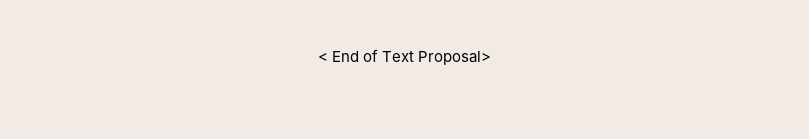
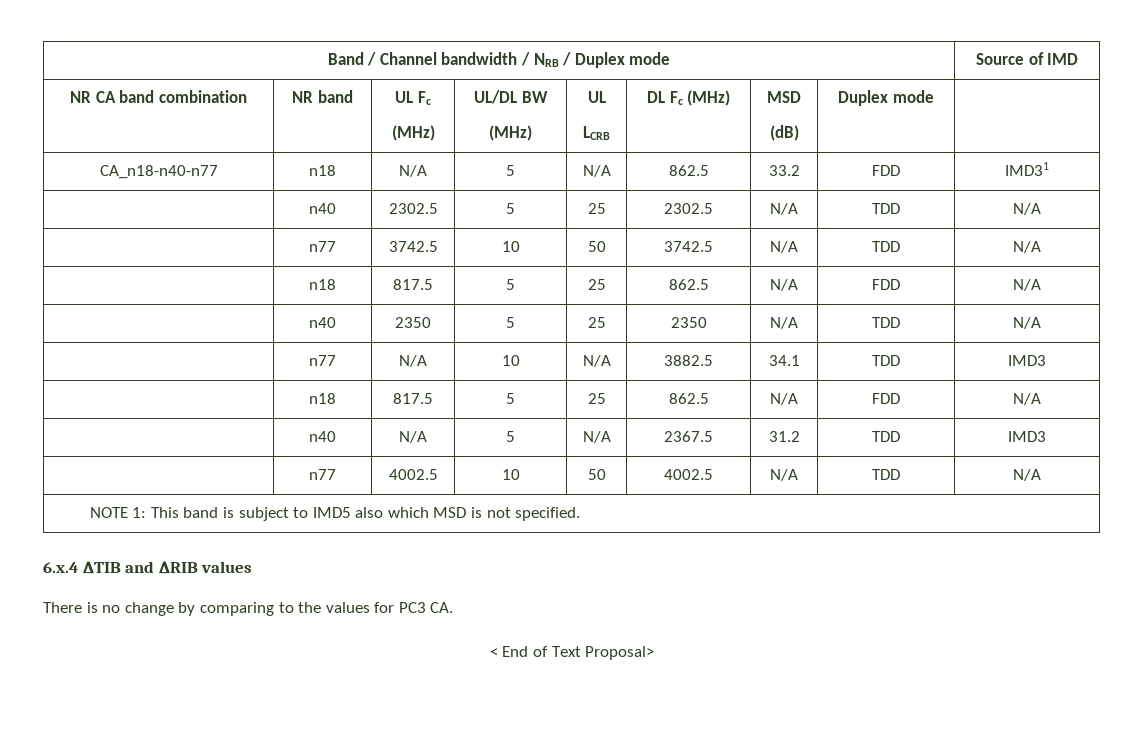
+ Band / Channel bandwidth / NRB / Duplex mode | Source of IMD
+ NR CA band combination | NR band | UL Fc
+ (MHz) | UL/DL BW
+ (MHz) | UL
+ LCRB | DL Fc (MHz) | MSD
+ (dB) | Duplex mode |
+ CA_n18-n40-n77 | n18 | N/A | 5 | N/A | 862.5 | 33.2 | FDD | IMD31
+ | n40 | 2302.5 | 5 | 25 | 2302.5 | N/A | TDD | N/A
+ | n77 | 3742.5 | 10 | 50 | 3742.5 | N/A | TDD | N/A
+ | n18 | 817.5 | 5 | 25 | 862.5 | N/A | FDD | N/A
+ | n40 | 2350 | 5 | 25 | 2350 | N/A | TDD | N/A
+ | n77 | N/A | 10 | N/A | 3882.5 | 34.1 | TDD | IMD3
+ | n18 | 817.5 | 5 | 25 | 862.5 | N/A | FDD | N/A
+ | n40 | N/A | 5 | N/A | 2367.5 | 31.2 | TDD | IMD3
+ | n77 | 4002.5 | 10 | 50 | 4002.5 | N/A | TDD | N/A
+ NOTE 1: This band is subject to IMD5 also which MSD is not specified.
+ 6.x.4 ∆TIB and ∆RIB values
+ There is no change by comparing to the values for PC3 CA.

